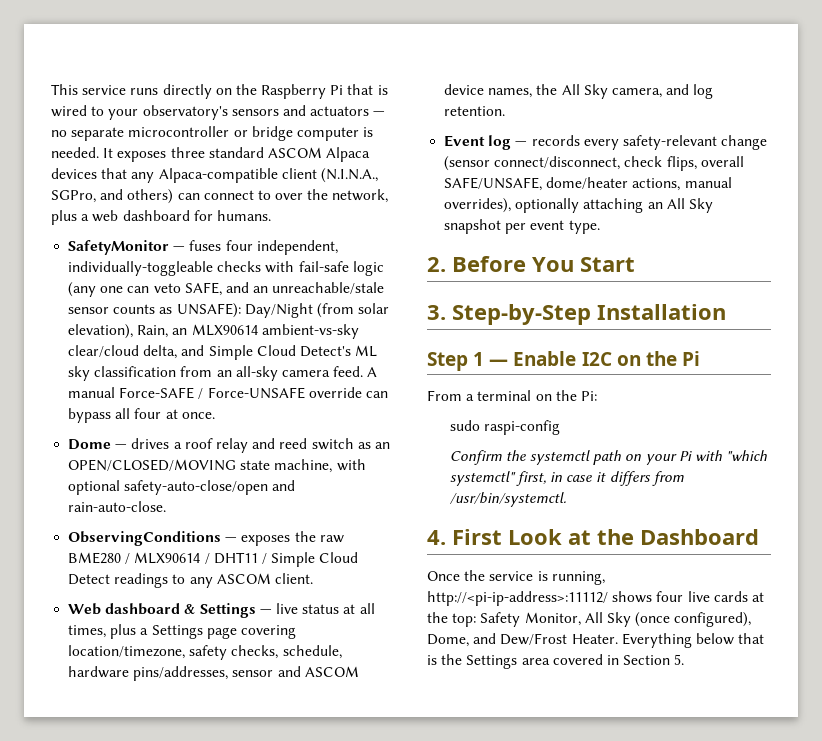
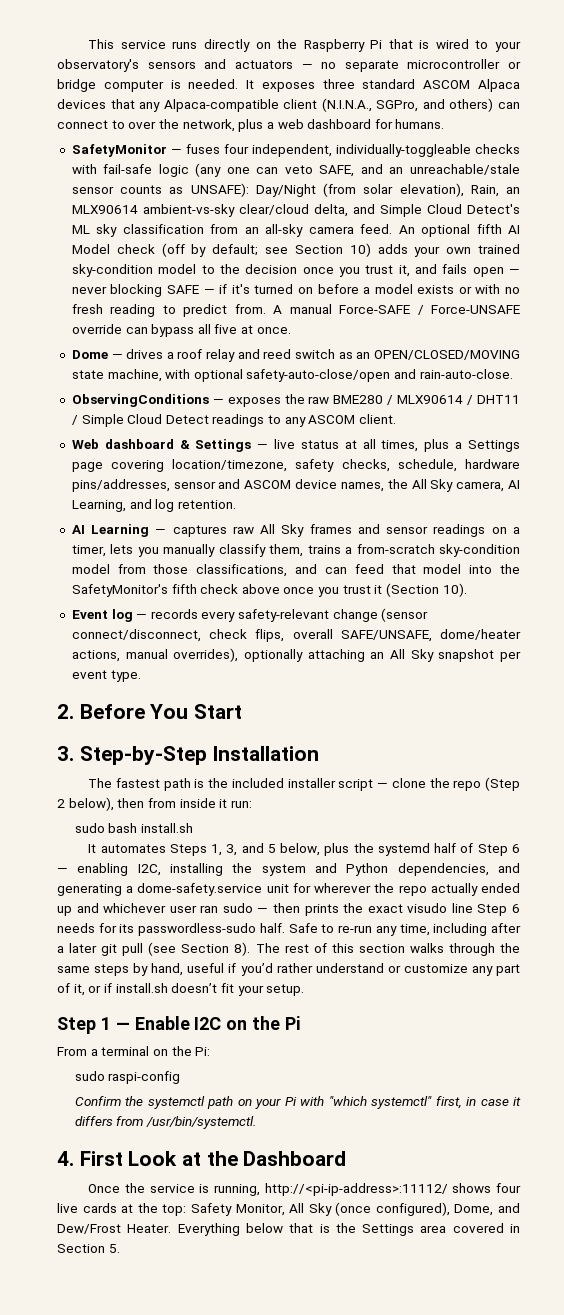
+ An optional fifth AI Model check (off by default; see Section 10) adds your own trained sky-condition model to the decision once you trust it, and fails open — never blocking SAFE — if it's turned on before a model exists or with no fresh reading to predict from.
- A manual Force-SAFE / Force-UNSAFE override can bypass all four at once.
+ A manual Force-SAFE / Force-UNSAFE override can bypass all five at once.
- Web dashboard & Settings — live status at all times, plus a Settings page covering location/timezone, safety checks, schedule, hardware pins/addresses, sensor and ASCOM device names, the All Sky camera, and log retention.
+ Web dashboard & Settings — live status at all times, plus a Settings page covering location/timezone, safety checks, schedule, hardware pins/addresses, sensor and ASCOM device names, the All Sky camera, AI Learning, and log retention.
+ AI Learning — captures raw All Sky frames and sensor readings on a timer, lets you manually classify them, trains a from-scratch sky-condition model from those classifications, and can feed that model into the SafetyMonitor's fifth check above once you trust it (Section 10).
+ The fastest path is the included installer script — clone the repo (Step 2 below), then from inside it run:
+ sudo bash install.sh
+ It automates Steps 1, 3, and 5 below, plus the systemd half of Step 6 — enabling I2C, installing the system and Python dependencies, and generating a dome-safety.service unit for wherever the repo actually ended up and whichever user ran sudo — then prints the exact visudo line Step 6 needs for its passwordless-sudo half. Safe to re-run any time, including after a later git pull (see Section 8). The rest of this section walks through the same steps by hand, useful if you’d rather understand or customize any part of it, or if install.sh doesn’t fit your setup.

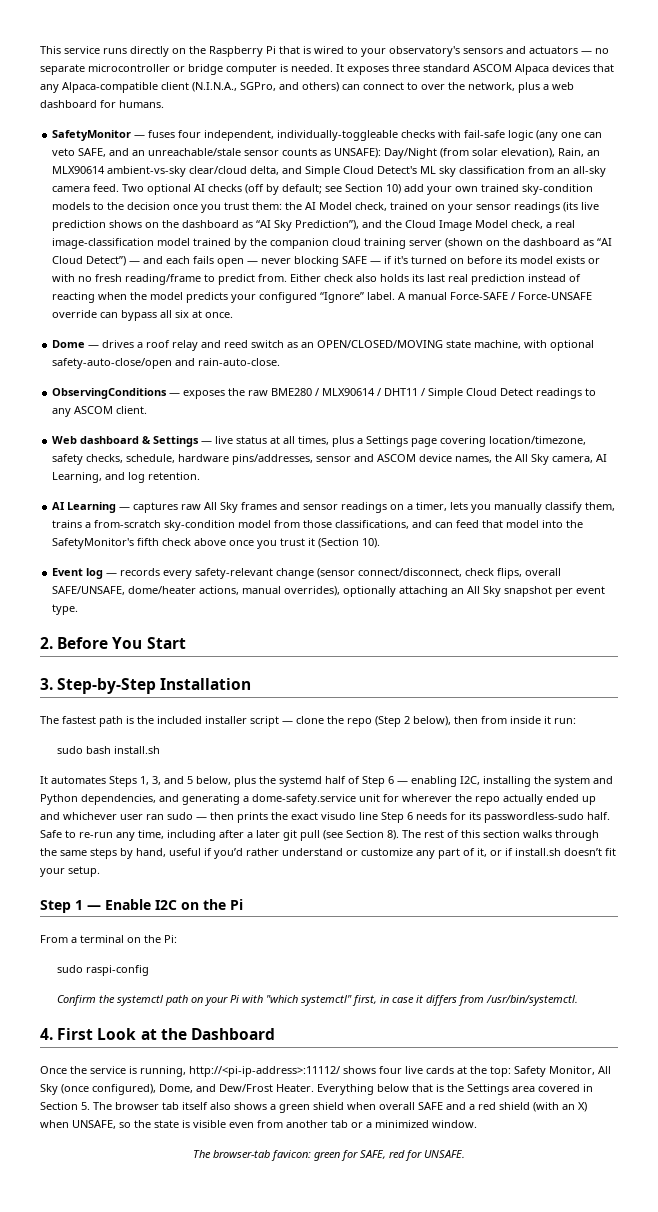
- An optional fifth AI Model check (off by default; see Section 10) adds your own trained sky-condition model to the decision once you trust it, and fails open — never blocking SAFE — if it's turned on before a model exists or with no fresh reading to predict from.
+ Two optional AI checks (off by default; see Section 10) add your own trained sky-condition models to the decision once you trust them: the AI Model check, trained on your sensor readings (its live prediction shows on the dashboard as “AI Sky Prediction”), and the Cloud Image Model check, a real image-classification model trained by the companion cloud training server (shown on the dashboard as “AI Cloud Detect”) — and each fails open — never blocking SAFE — if it's turned on before its model exists or with no fresh reading/frame to predict from.
+ Either check also holds its last real prediction instead of reacting when the model predicts your configured “Ignore” label.
- A manual Force-SAFE / Force-UNSAFE override can bypass all five at once.
+ A manual Force-SAFE / Force-UNSAFE override can bypass all six at once.
- Everything below that is the Settings area covered in Section 5.
+ Everything below that is the Settings area covered in Section 5. The browser tab itself also shows a green shield when overall SAFE and a red shield (with an X) when UNSAFE, so the state is visible even from another tab or a minimized window.
+ The browser-tab favicon: green for SAFE, red for UNSAFE.

